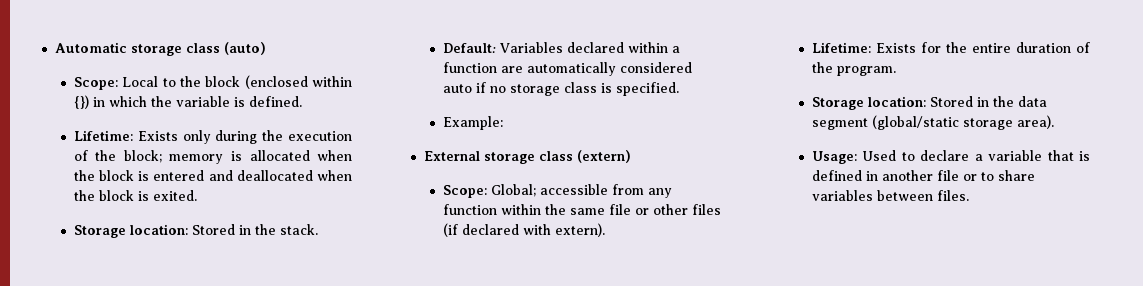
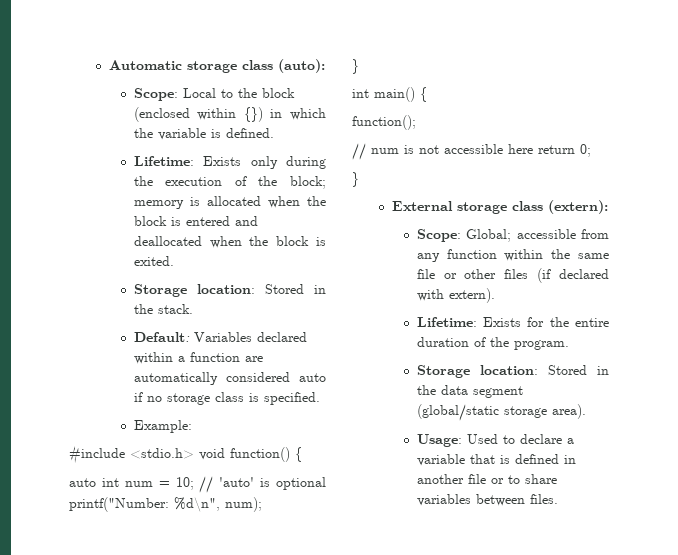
- Automatic storage class (auto)
+ Automatic storage class (auto):
+ #include <stdio.h> void function() {
+ auto int num = 10; // 'auto' is optional printf("Number: %d\n", num);
+ }
+ int main() {
+ function();
+ // num is not accessible here return 0;
+ }
- External storage class (extern)
+ External storage class (extern):

